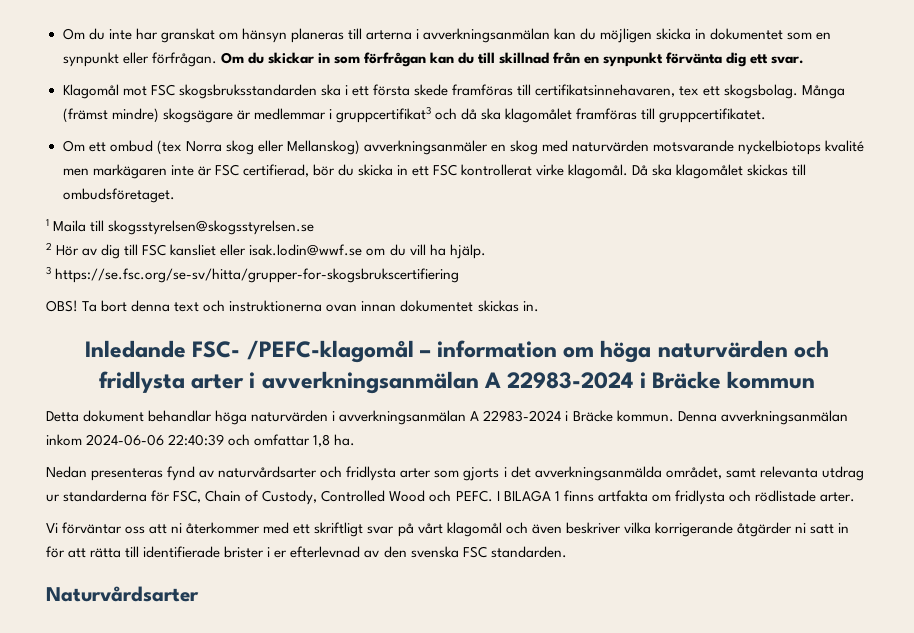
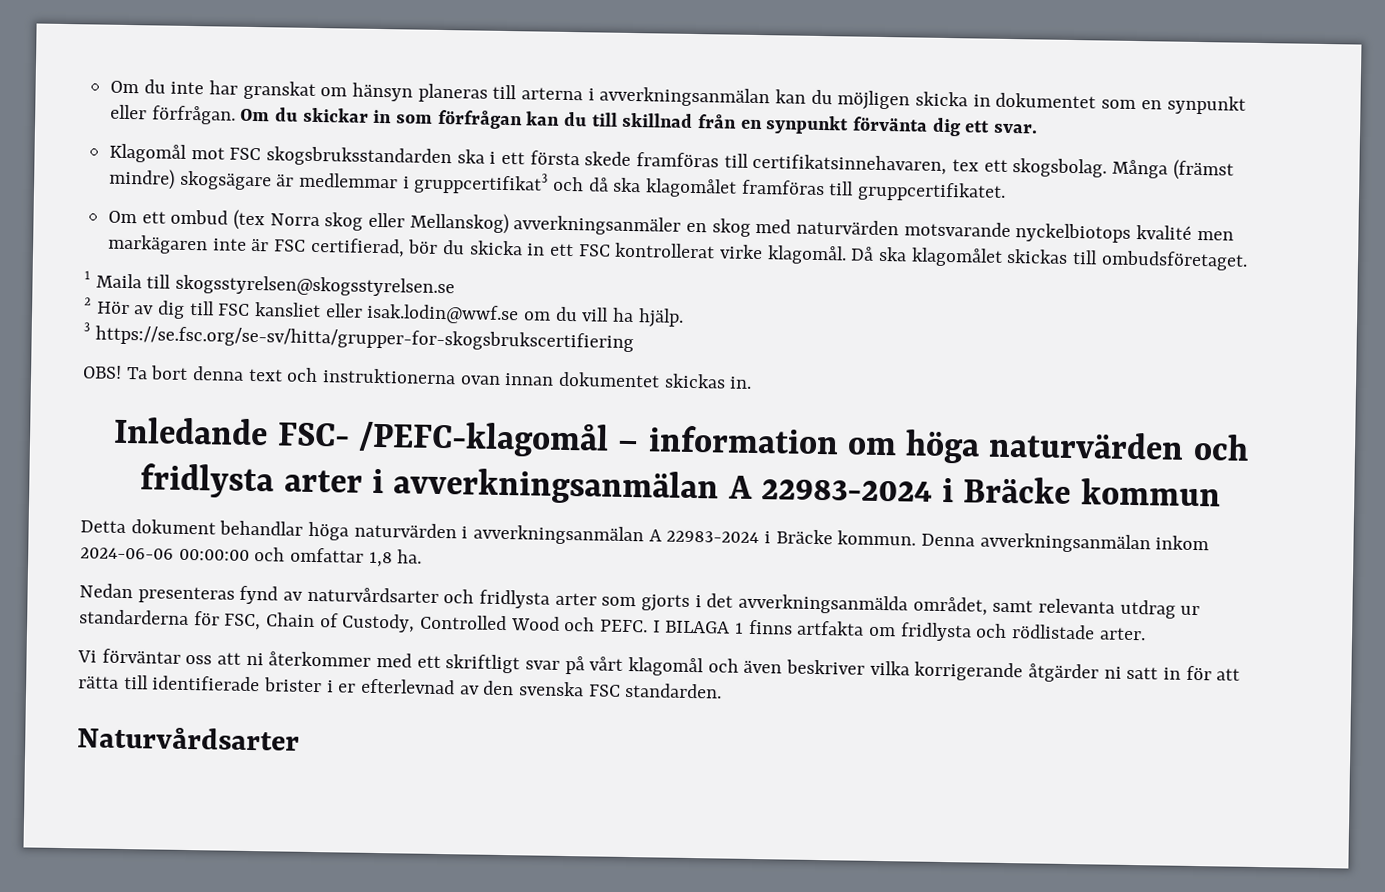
- Denna avverkningsanmälan inkom 2024-06-06 22:40:39 och omfattar 1,8 ha.
+ Denna avverkningsanmälan inkom 2024-06-06 00:00:00 och omfattar 1,8 ha.

